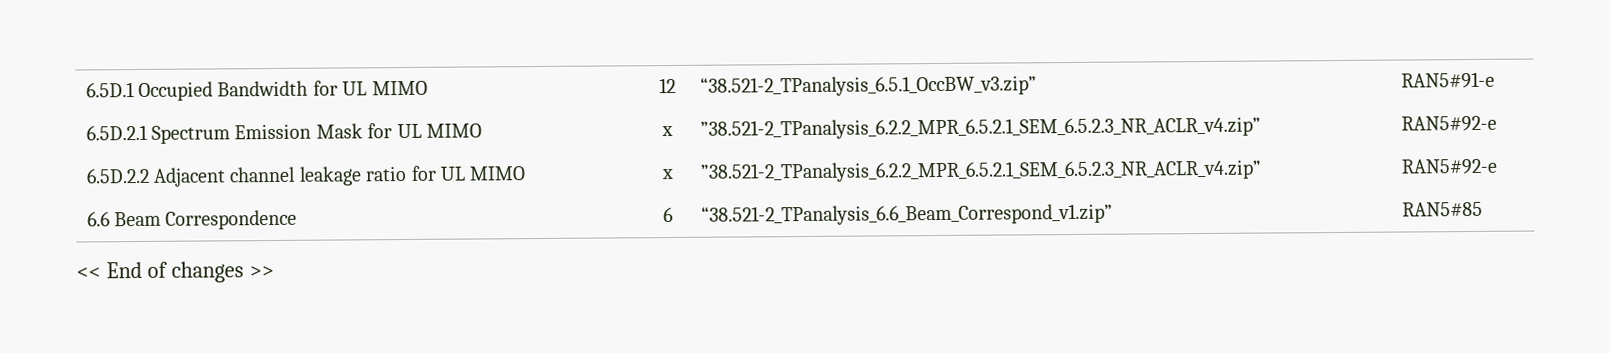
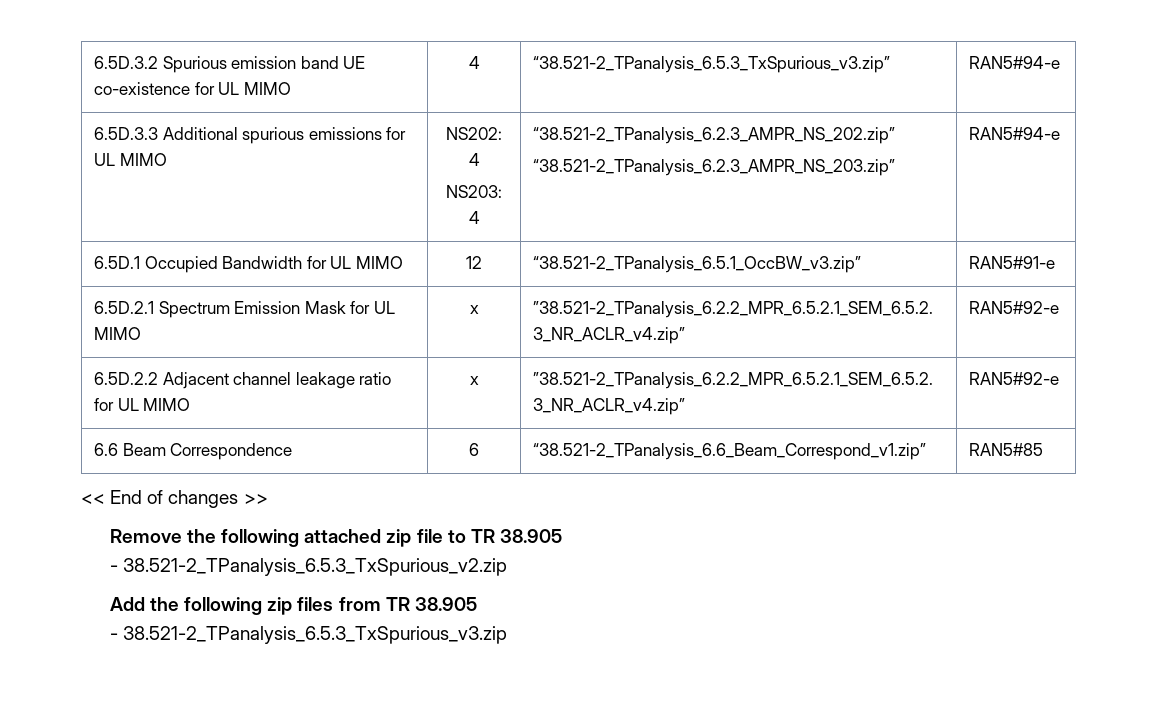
+ 6.5D.3.2 Spurious emission band UE co-existence for UL MIMO | 4 | “38.521-2_TPanalysis_6.5.3_TxSpurious_v3.zip” | RAN5#94-e
+ 6.5D.3.3 Additional spurious emissions for UL MIMO | NS202: 4
+ NS203: 4 | “38.521-2_TPanalysis_6.2.3_AMPR_NS_202.zip”
+ “38.521-2_TPanalysis_6.2.3_AMPR_NS_203.zip” | RAN5#94-e
+ Remove the following attached zip file to TR 38.905
+ - 38.521-2_TPanalysis_6.5.3_TxSpurious_v2.zip
+ Add the following zip files from TR 38.905
+ - 38.521-2_TPanalysis_6.5.3_TxSpurious_v3.zip

